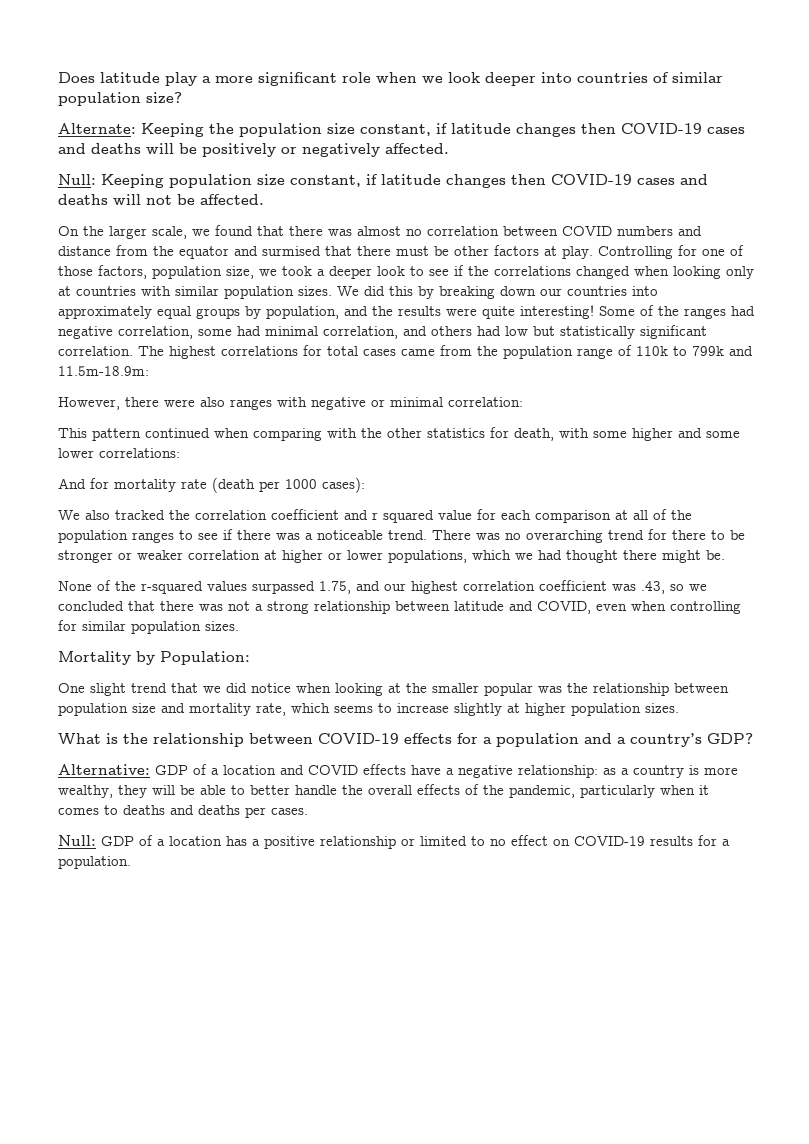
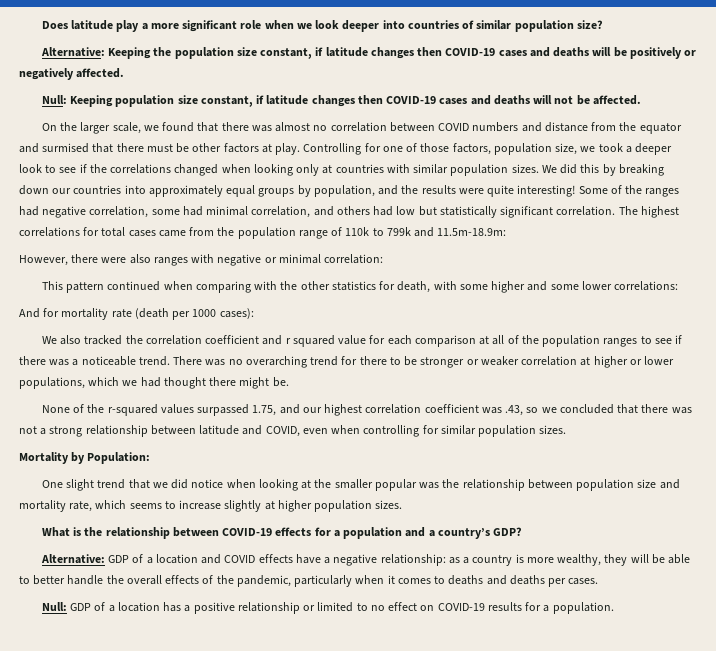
- Alternate: Keeping the population size constant, if latitude changes then COVID-19 cases and deaths will be positively or negatively affected.
+ Alternative: Keeping the population size constant, if latitude changes then COVID-19 cases and deaths will be positively or negatively affected.

